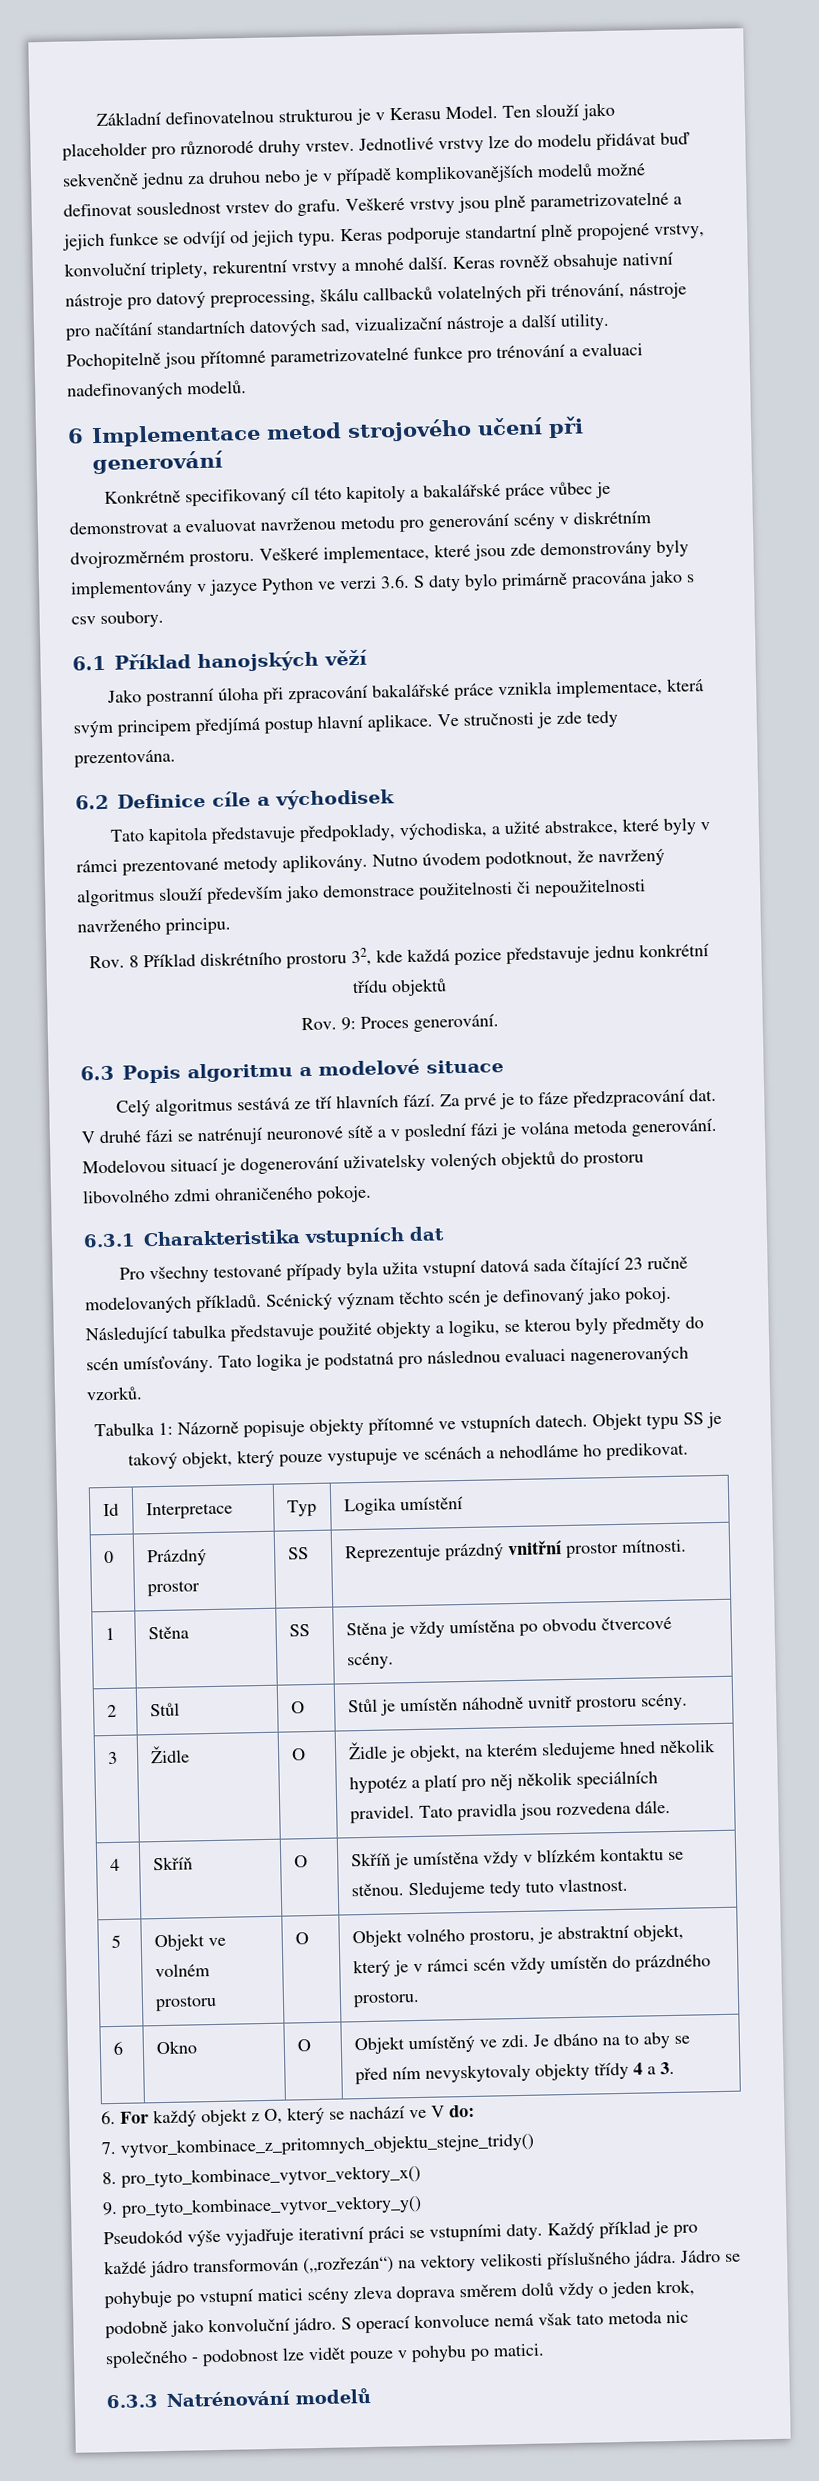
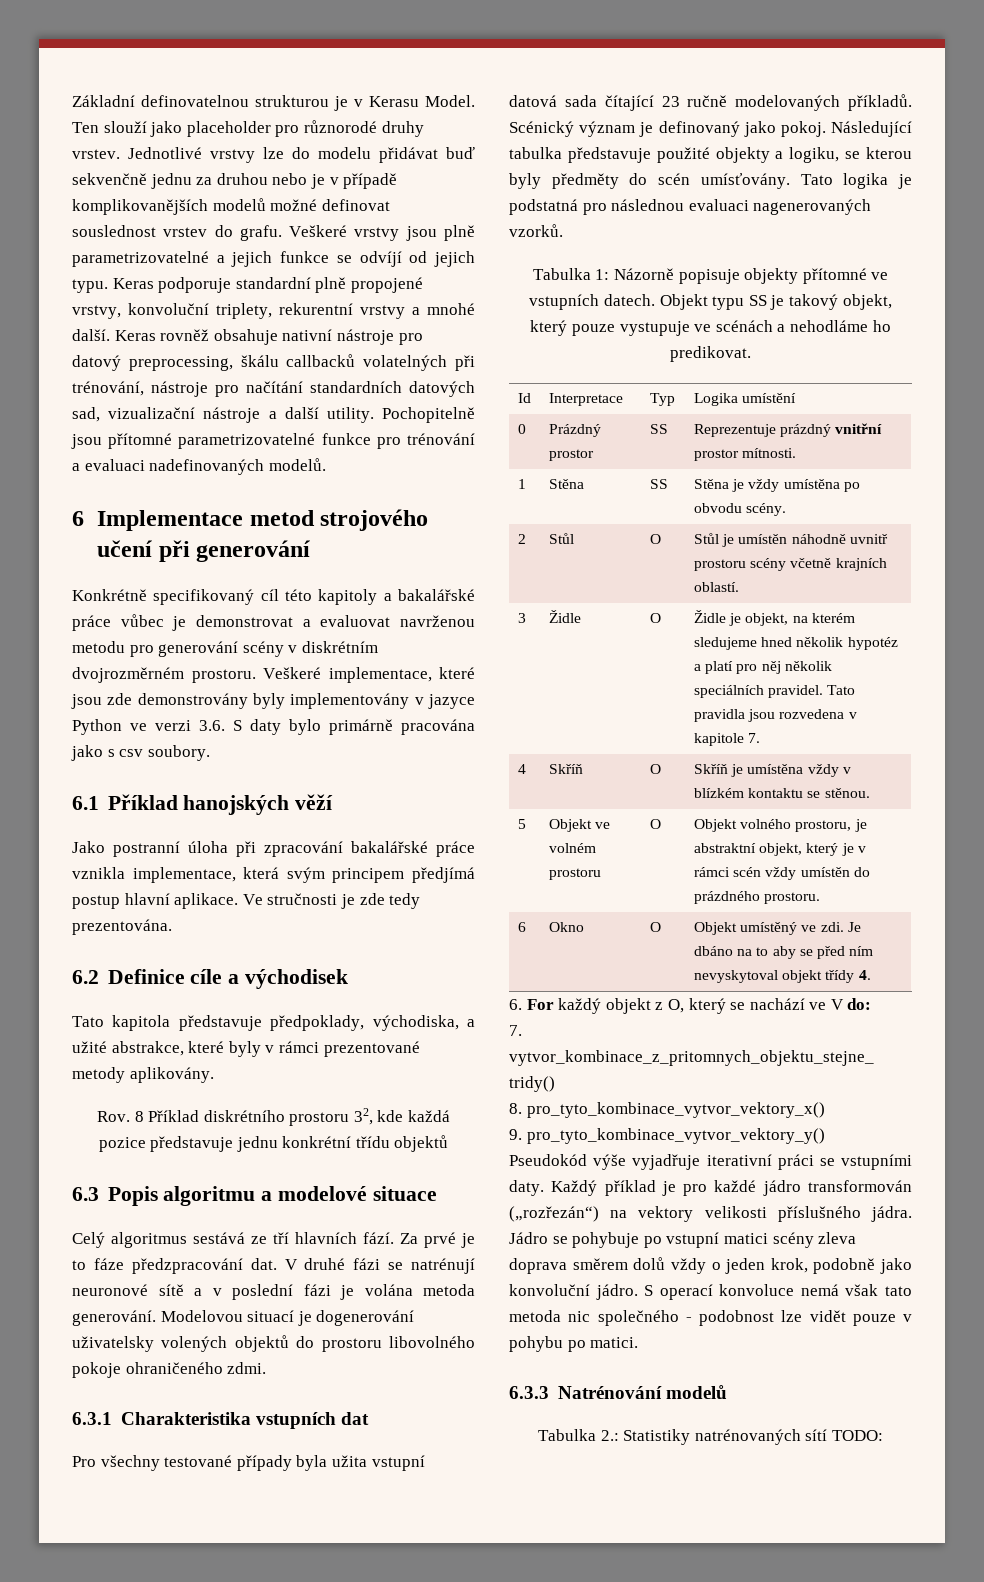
- Keras podporuje standartní plně propojené vrstvy, konvoluční triplety, rekurentní vrstvy a mnohé další.
+ Keras podporuje standardní plně propojené vrstvy, konvoluční triplety, rekurentní vrstvy a mnohé další.
- Keras rovněž obsahuje nativní nástroje pro datový preprocessing, škálu callbacků volatelných při trénování, nástroje pro načítání standartních datových sad, vizualizační nástroje a další utility.
+ Keras rovněž obsahuje nativní nástroje pro datový preprocessing, škálu callbacků volatelných při trénování, nástroje pro načítání standardních datových sad, vizualizační nástroje a další utility.
- Nutno úvodem podotknout, že navržený algoritmus slouží především jako demonstrace použitelnosti či nepoužitelnosti navrženého principu.
- Rov. 9: Proces generování.
- Modelovou situací je dogenerování uživatelsky volených objektů do prostoru libovolného zdmi ohraničeného pokoje.
+ Modelovou situací je dogenerování uživatelsky volených objektů do prostoru libovolného pokoje ohraničeného zdmi.
- Scénický význam těchto scén je definovaný jako pokoj.
+ Scénický význam je definovaný jako pokoj.
- 1 | Stěna | SS | Stěna je vždy umístěna po obvodu čtvercové scény.
+ 1 | Stěna | SS | Stěna je vždy umístěna po obvodu scény.
- 2 | Stůl | O | Stůl je umístěn náhodně uvnitř prostoru scény.
+ 2 | Stůl | O | Stůl je umístěn náhodně uvnitř prostoru scény včetně krajních oblastí.
- 3 | Židle | O | Židle je objekt, na kterém sledujeme hned několik hypotéz a platí pro něj několik speciálních pravidel. Tato pravidla jsou rozvedena dále.
+ 3 | Židle | O | Židle je objekt, na kterém sledujeme hned několik hypotéz a platí pro něj několik speciálních pravidel. Tato pravidla jsou rozvedena v kapitole 7.
- 4 | Skříň | O | Skříň je umístěna vždy v blízkém kontaktu se stěnou. Sledujeme tedy tuto vlastnost.
+ 4 | Skříň | O | Skříň je umístěna vždy v blízkém kontaktu se stěnou.
- 6 | Okno | O | Objekt umístěný ve zdi. Je dbáno na to aby se před ním nevyskytovaly objekty třídy 4 a 3.
+ 6 | Okno | O | Objekt umístěný ve zdi. Je dbáno na to aby se před ním nevyskytoval objekt třídy 4.
+ Tabulka 2.: Statistiky natrénovaných sítí TODO:

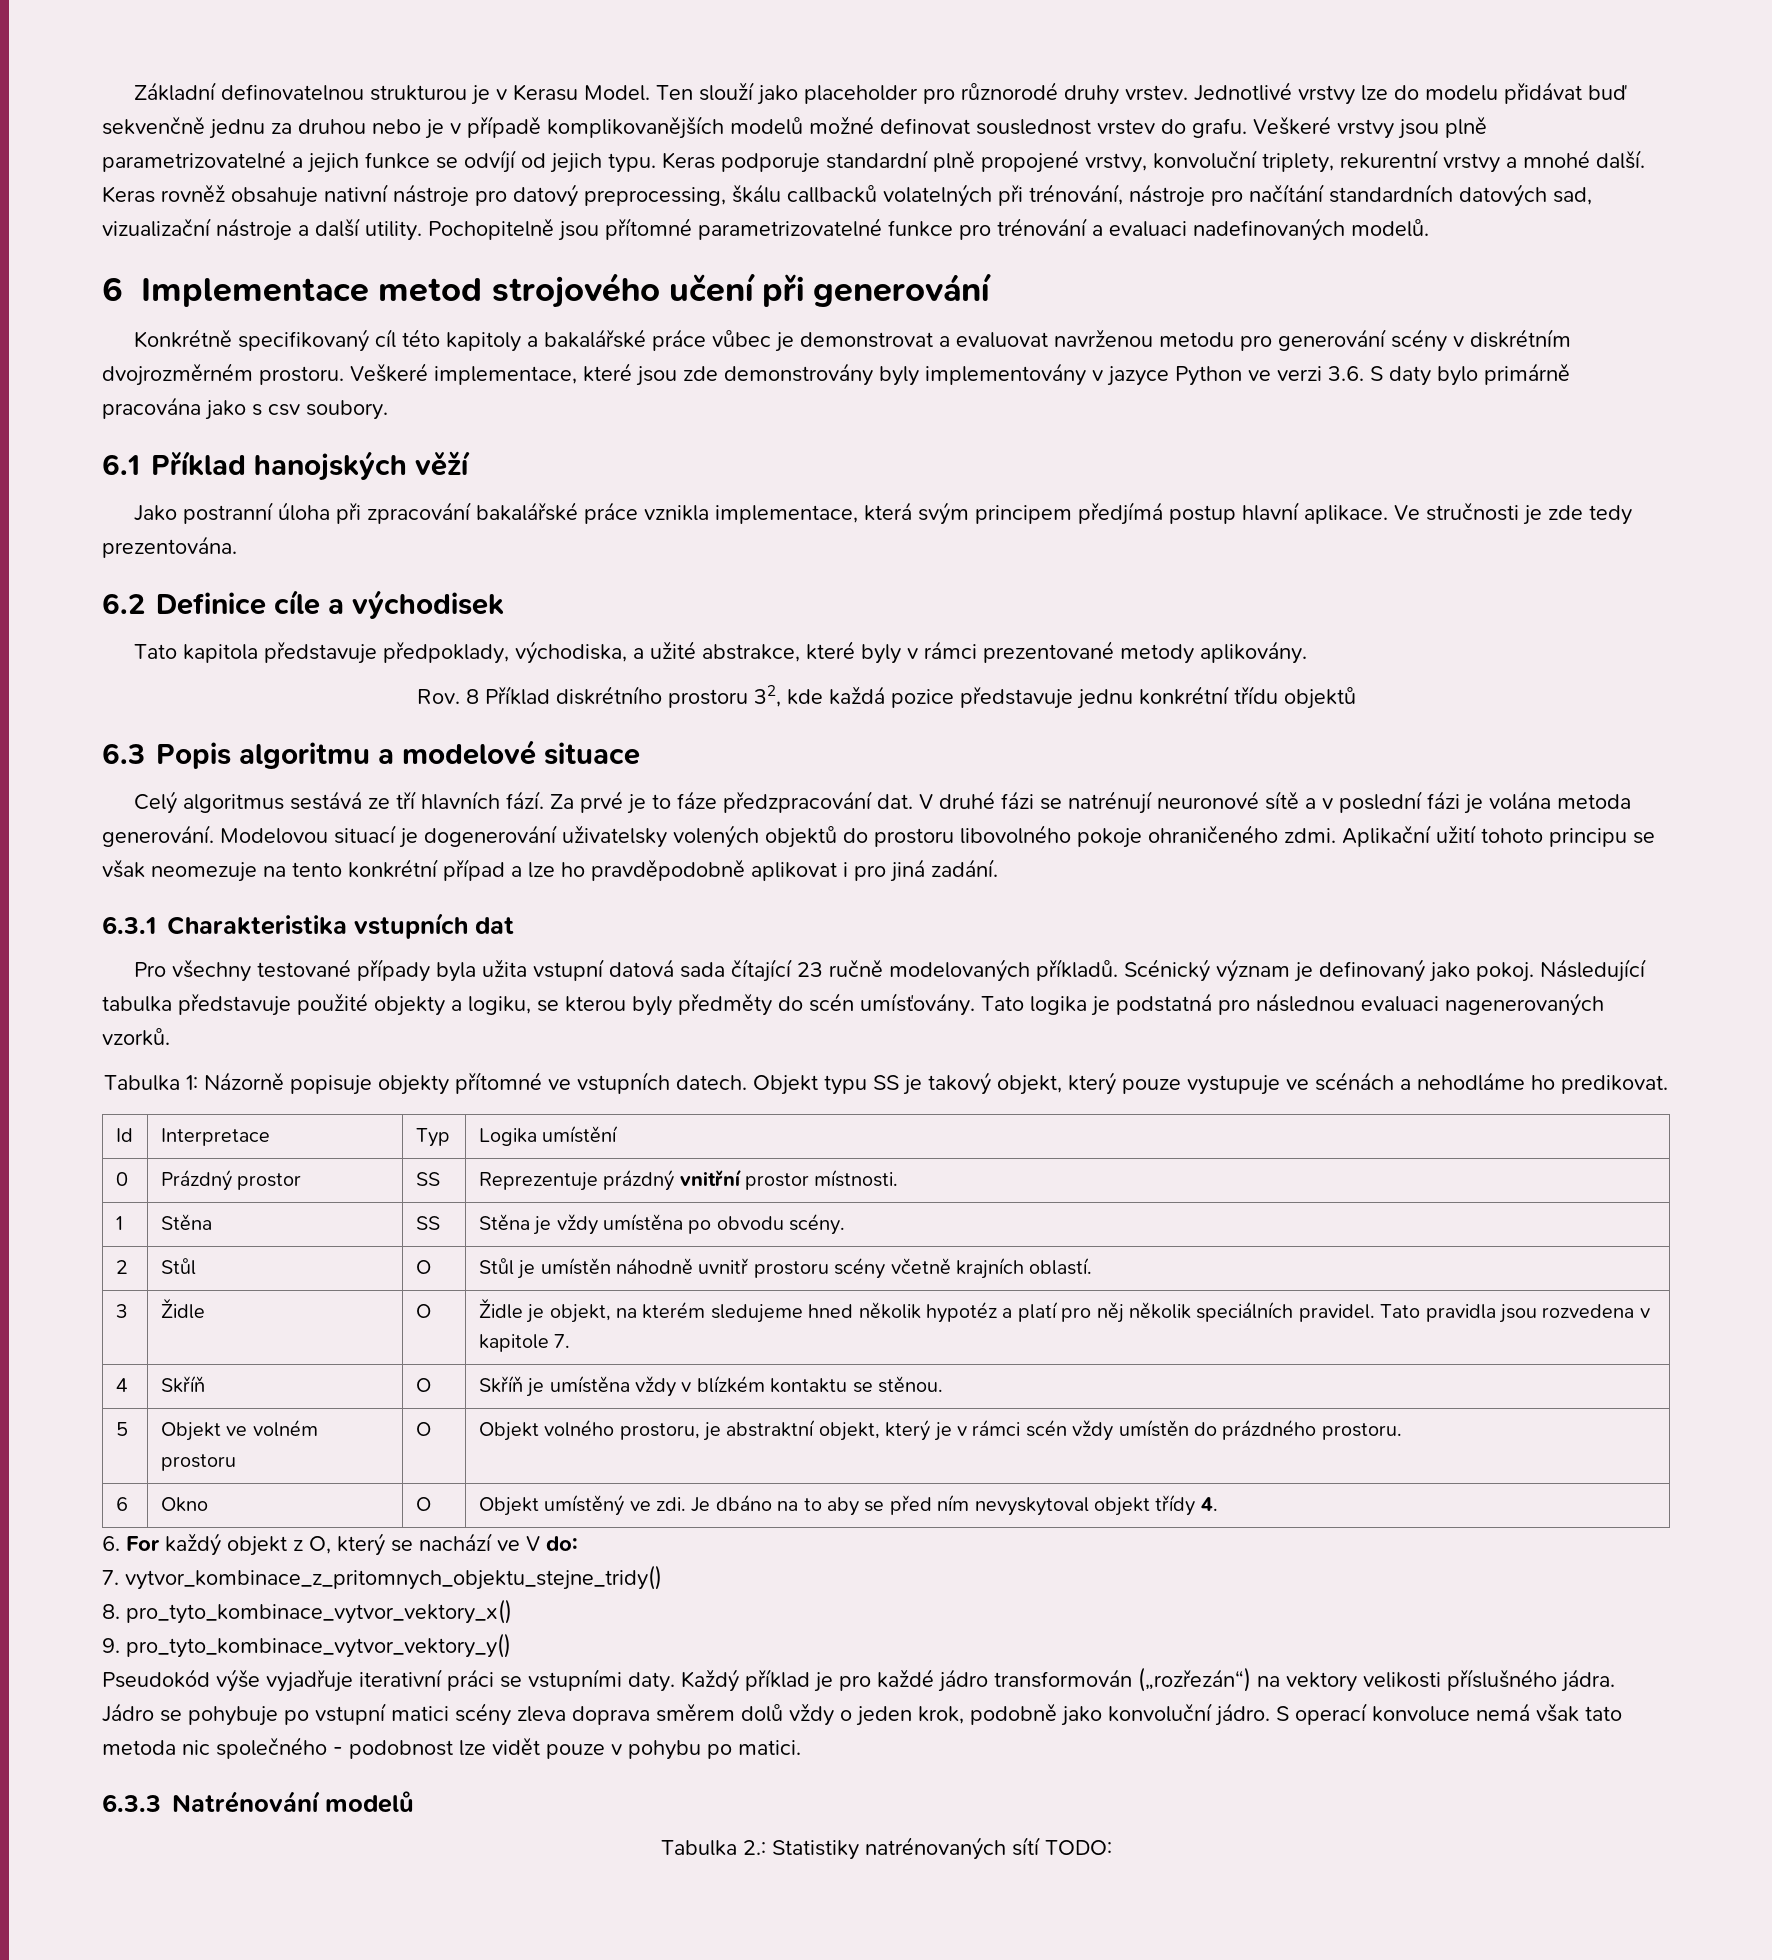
+ Aplikační užití tohoto principu se však neomezuje na tento konkrétní případ a lze ho pravděpodobně aplikovat i pro jiná zadání.
- 0 | Prázdný prostor | SS | Reprezentuje prázdný vnitřní prostor mítnosti.
+ 0 | Prázdný prostor | SS | Reprezentuje prázdný vnitřní prostor místnosti.

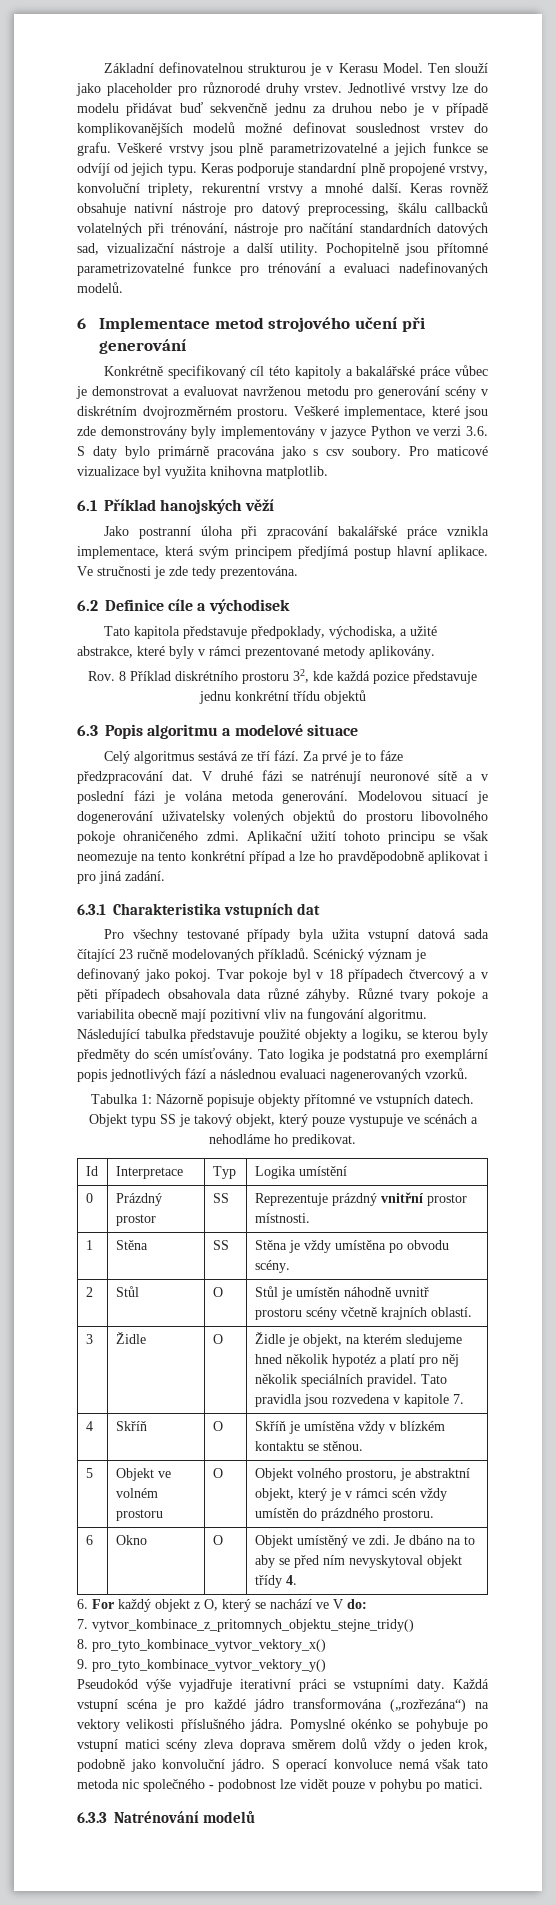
+ Pro maticové vizualizace byl využita knihovna matplotlib.
- Celý algoritmus sestává ze tří hlavních fází.
+ Celý algoritmus sestává ze tří fází.
+ Tvar pokoje byl v 18 případech čtvercový a v pěti případech obsahovala data různé záhyby. Různé tvary pokoje a variabilita obecně mají pozitivní vliv na fungování algoritmu.
- Tato logika je podstatná pro následnou evaluaci nagenerovaných vzorků.
+ Tato logika je podstatná pro exemplární popis jednotlivých fází a následnou evaluaci nagenerovaných vzorků.
- Každý příklad je pro každé jádro transformován („rozřezán“) na vektory velikosti příslušného jádra.
+ Každá vstupní scéna je pro každé jádro transformována („rozřezána“) na vektory velikosti příslušného jádra.
- Jádro se pohybuje po vstupní matici scény zleva doprava směrem dolů vždy o jeden krok, podobně jako konvoluční jádro.
+ Pomyslné okénko se pohybuje po vstupní matici scény zleva doprava směrem dolů vždy o jeden krok, podobně jako konvoluční jádro.
- Tabulka 2.: Statistiky natrénovaných sítí TODO:

